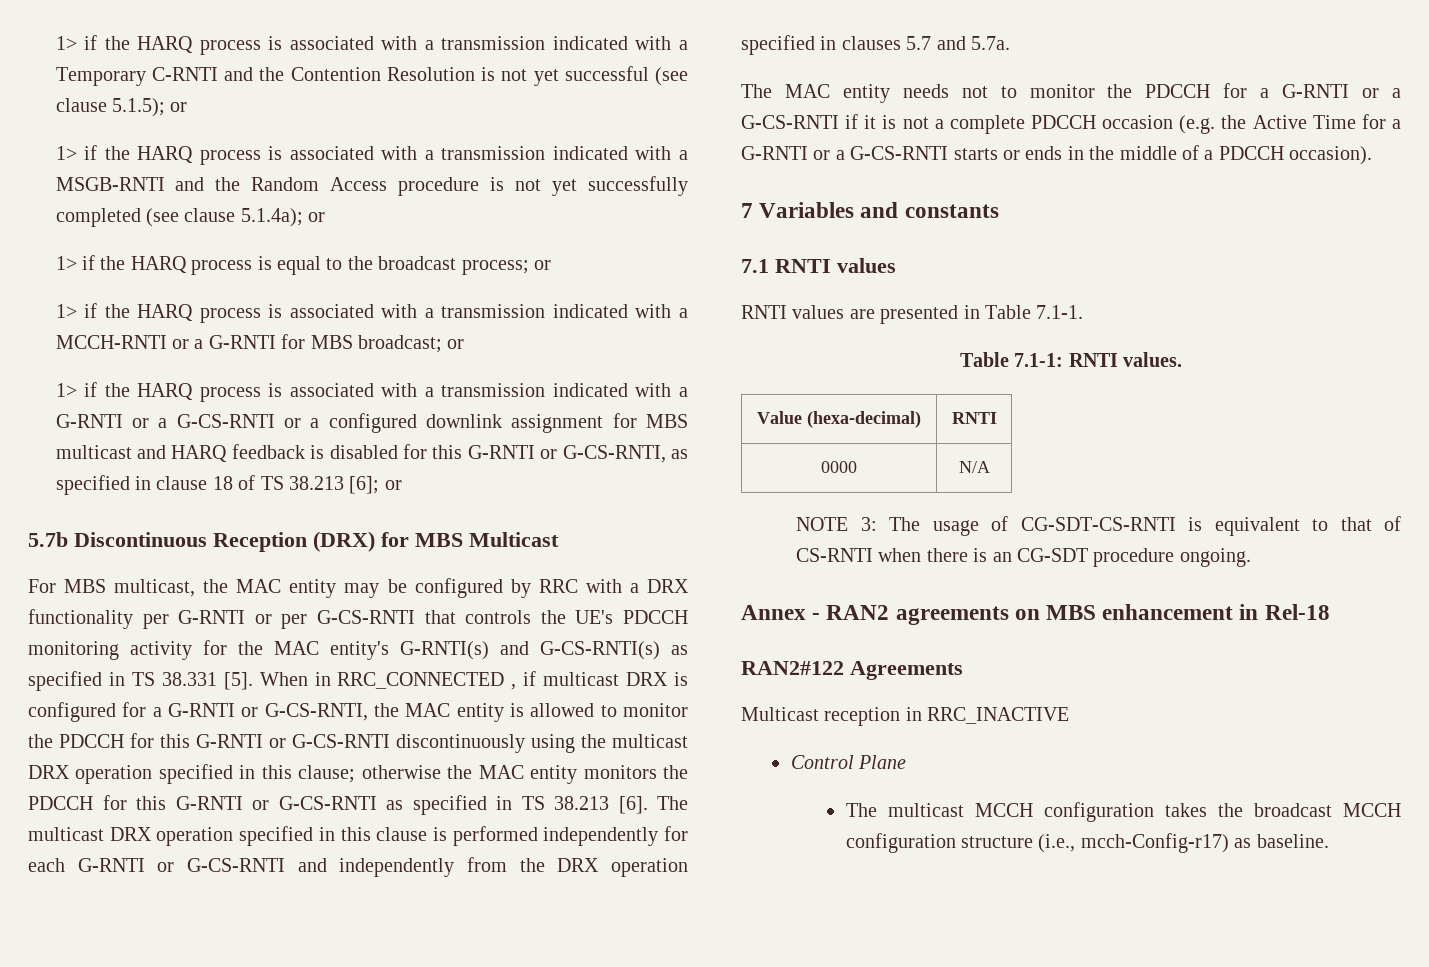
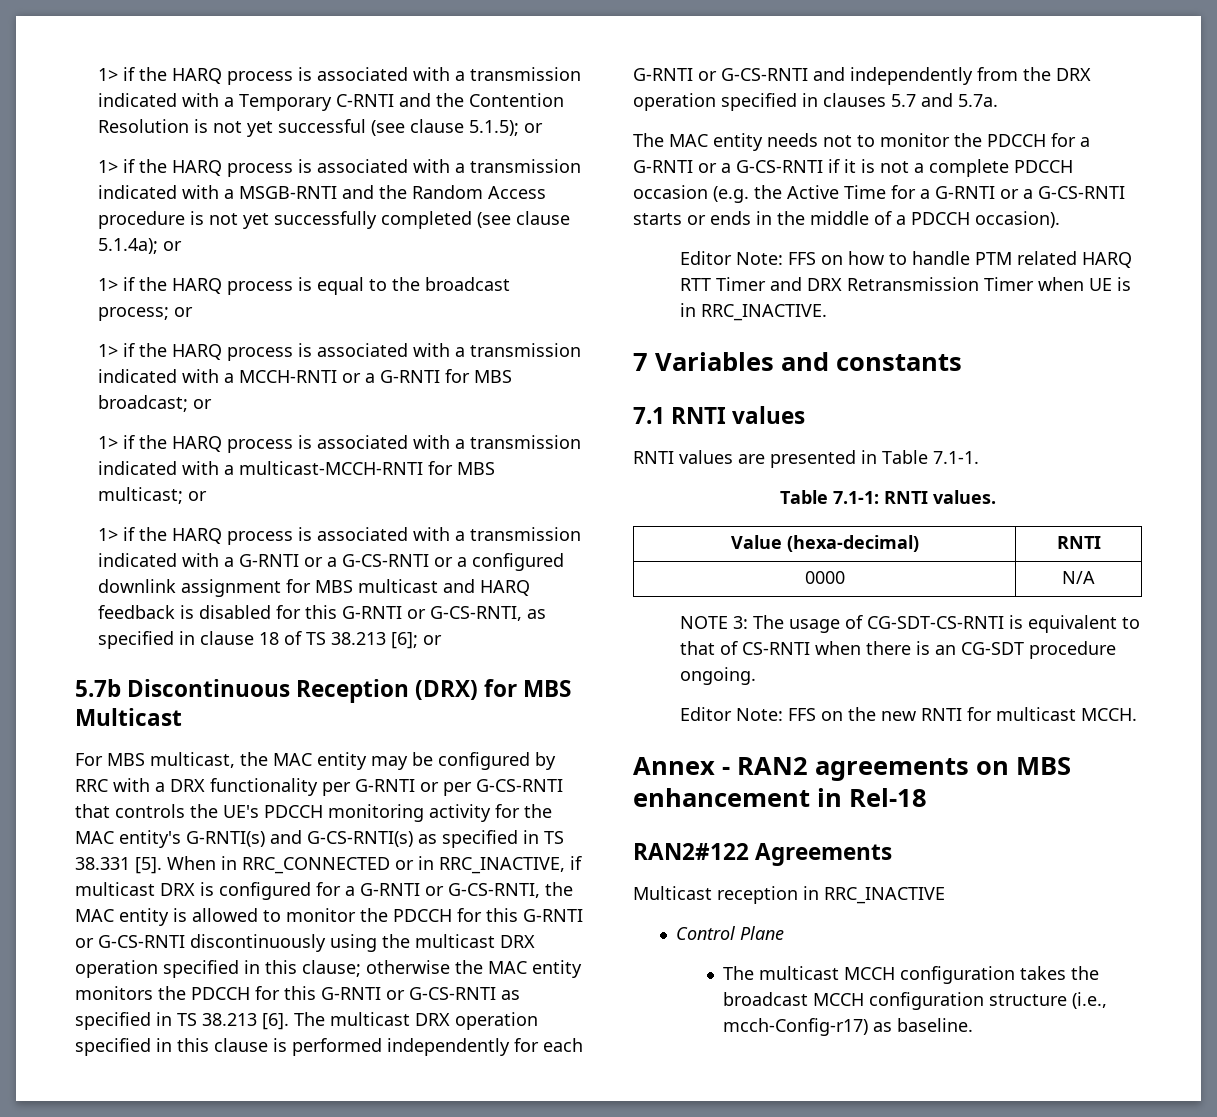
+ 1> if the HARQ process is associated with a transmission indicated with a multicast-MCCH-RNTI for MBS multicast; or
- When in RRC_CONNECTED , if multicast DRX is configured for a G-RNTI or G-CS-RNTI, the MAC entity is allowed to monitor the PDCCH for this G-RNTI or G-CS-RNTI discontinuously using the multicast DRX operation specified in this clause; otherwise the MAC entity monitors the PDCCH for this G-RNTI or G-CS-RNTI as specified in TS 38.213 [6].
+ When in RRC_CONNECTED or in RRC_INACTIVE, if multicast DRX is configured for a G-RNTI or G-CS-RNTI, the MAC entity is allowed to monitor the PDCCH for this G-RNTI or G-CS-RNTI discontinuously using the multicast DRX operation specified in this clause; otherwise the MAC entity monitors the PDCCH for this G-RNTI or G-CS-RNTI as specified in TS 38.213 [6].
+ Editor Note: FFS on how to handle PTM related HARQ RTT Timer and DRX Retransmission Timer when UE is in RRC_INACTIVE.
+ Editor Note: FFS on the new RNTI for multicast MCCH.

